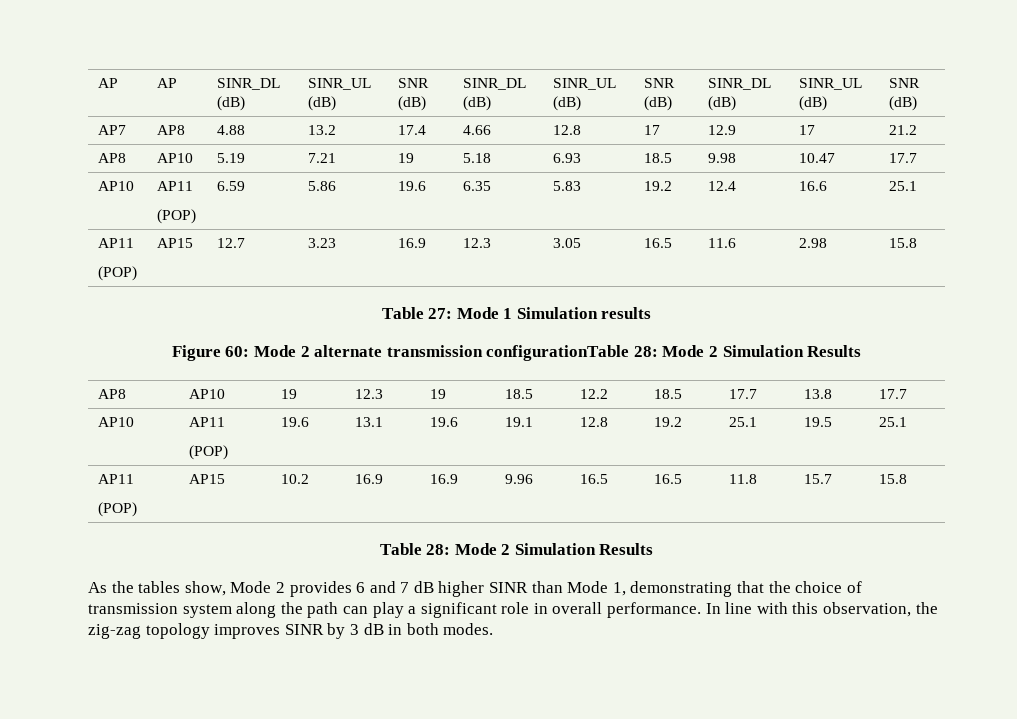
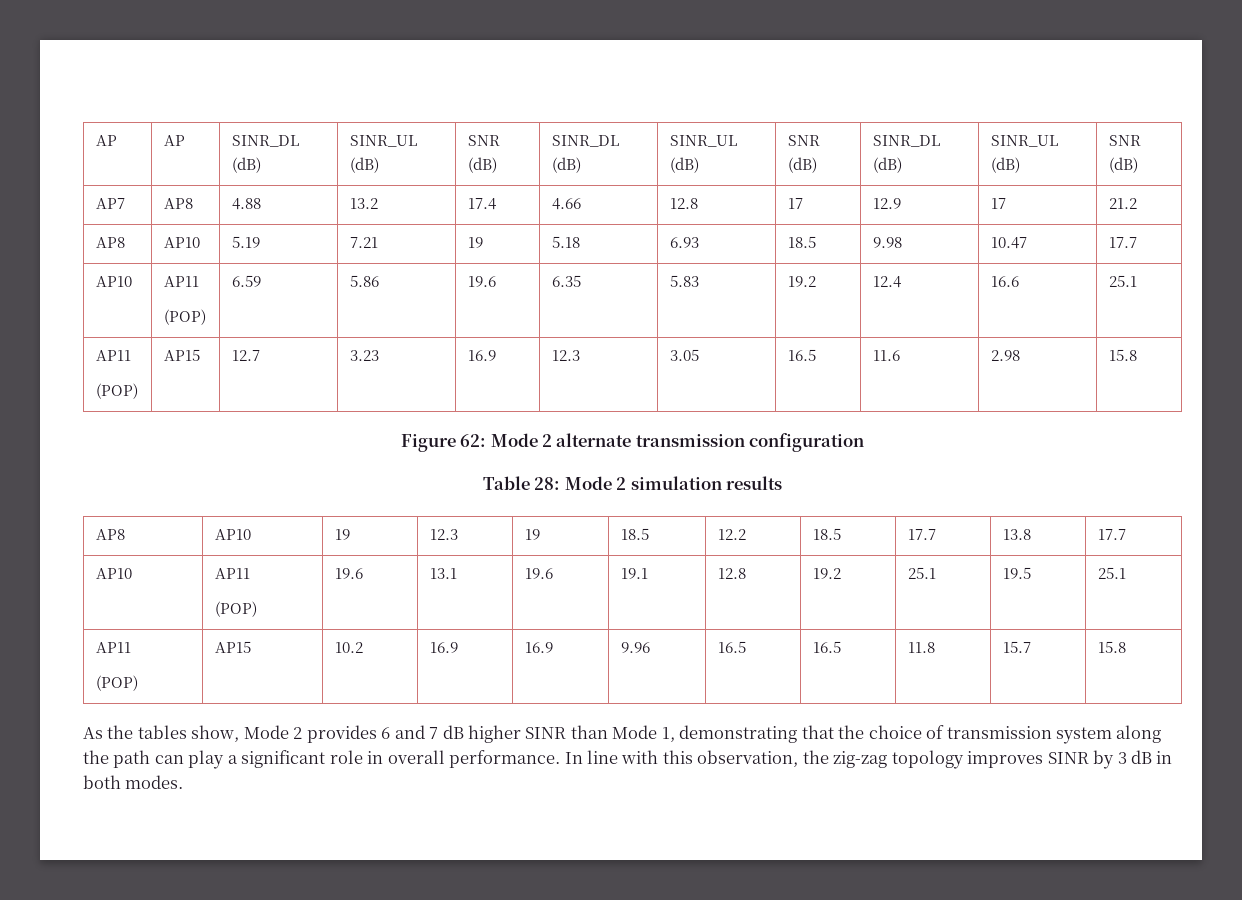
- Table 27: Mode 1 Simulation results
- Figure 60: Mode 2 alternate transmission configurationTable 28: Mode 2 Simulation Results
+ Figure 62: Mode 2 alternate transmission configuration
+ Table 28: Mode 2 simulation results
- Table 28: Mode 2 Simulation Results

